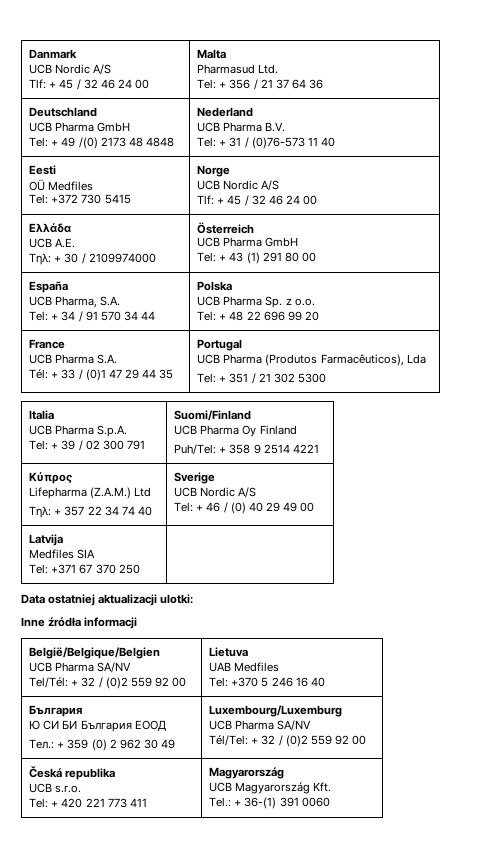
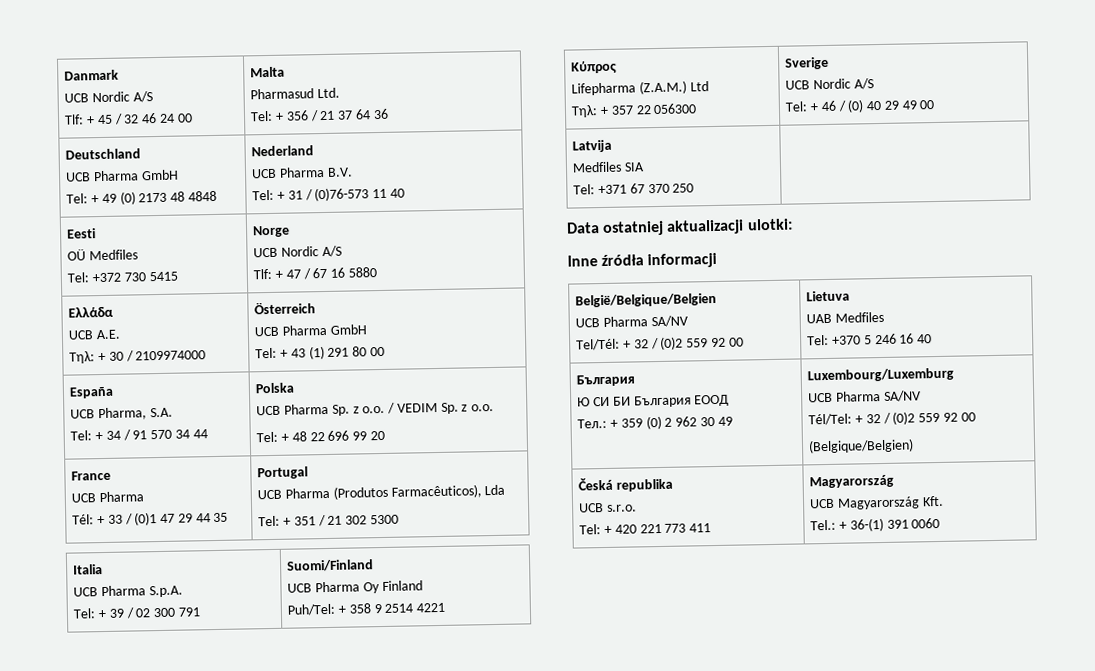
  Deutschland
  UCB Pharma GmbH
- Tel: + 49 /(0) 2173 48 4848 | Nederland
+ Tel: + 49 (0) 2173 48 4848 | Nederland
  Eesti
  OÜ Medfiles
  Tel: +372 730 5415 | Norge
  UCB Nordic A/S
- Tlf: + 45 / 32 46 24 00
+ Tlf: + 47 / 67 16 5880
  España
  UCB Pharma, S.A.
  Tel: + 34 / 91 570 34 44 | Polska
- UCB Pharma Sp. z o.o.
+ UCB Pharma Sp. z o.o. / VEDIM Sp. z o.o.
  France
- UCB Pharma S.A.
+ UCB Pharma
  Κύπρος
  Lifepharma (Z.A.M.) Ltd
- Τηλ: + 357 22 34 74 40 | Sverige
+ Τηλ: + 357 22 056300 | Sverige
  België/Belgique/Belgien
  UCB Pharma SA/NV
  Tel/Tél: + 32 / (0)2 559 92 00 | Lietuva
  UAB Medfiles
  Tel: +370 5 246 16 40
  България
  Ю СИ БИ България ЕООД
  Teл.: + 359 (0) 2 962 30 49 | Luxembourg/Luxemburg
  UCB Pharma SA/NV
  Tél/Tel: + 32 / (0)2 559 92 00
+ (Belgique/Belgien)

